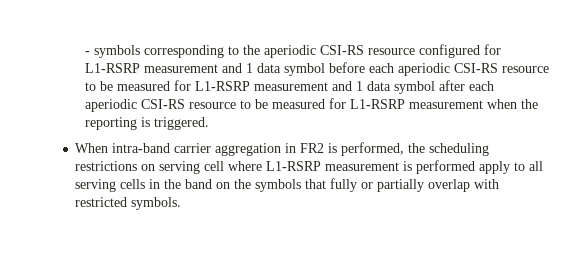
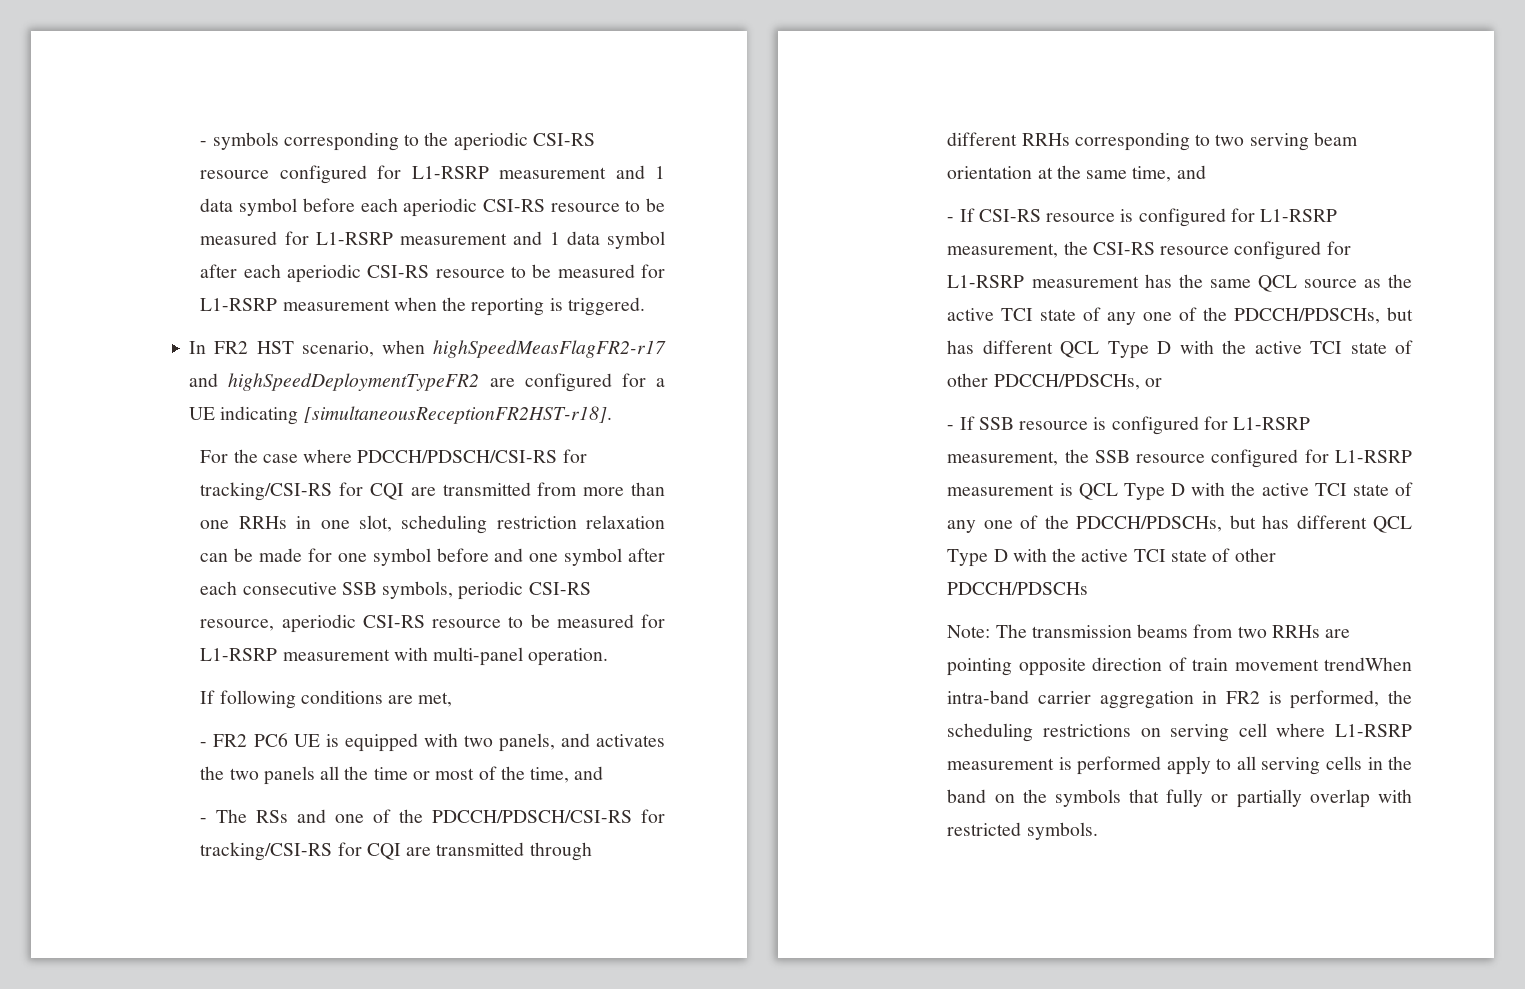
- When intra-band carrier aggregation in FR2 is performed, the scheduling restrictions on serving cell where L1-RSRP measurement is performed apply to all serving cells in the band on the symbols that fully or partially overlap with restricted symbols.
+ In FR2 HST scenario, when highSpeedMeasFlagFR2-r17 and highSpeedDeploymentTypeFR2 are configured for a UE indicating [simultaneousReceptionFR2HST-r18].
+ For the case where PDCCH/PDSCH/CSI-RS for tracking/CSI-RS for CQI are transmitted from more than one RRHs in one slot, scheduling restriction relaxation can be made for one symbol before and one symbol after each consecutive SSB symbols, periodic CSI-RS resource, aperiodic CSI-RS resource to be measured for L1-RSRP measurement with multi-panel operation.
+ If following conditions are met,
+ - FR2 PC6 UE is equipped with two panels, and activates the two panels all the time or most of the time, and
+ - The RSs and one of the PDCCH/PDSCH/CSI-RS for tracking/CSI-RS for CQI are transmitted through different RRHs corresponding to two serving beam orientation at the same time, and
+ - If CSI-RS resource is configured for L1-RSRP measurement, the CSI-RS resource configured for L1-RSRP measurement has the same QCL source as the active TCI state of any one of the PDCCH/PDSCHs, but has different QCL Type D with the active TCI state of other PDCCH/PDSCHs, or
+ - If SSB resource is configured for L1-RSRP measurement, the SSB resource configured for L1-RSRP measurement is QCL Type D with the active TCI state of any one of the PDCCH/PDSCHs, but has different QCL Type D with the active TCI state of other PDCCH/PDSCHs
+ Note: The transmission beams from two RRHs are pointing opposite direction of train movement trendWhen intra-band carrier aggregation in FR2 is performed, the scheduling restrictions on serving cell where L1-RSRP measurement is performed apply to all serving cells in the band on the symbols that fully or partially overlap with restricted symbols.

